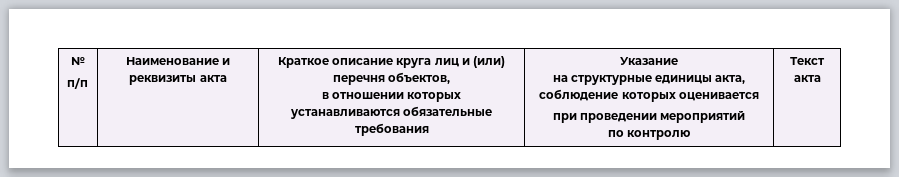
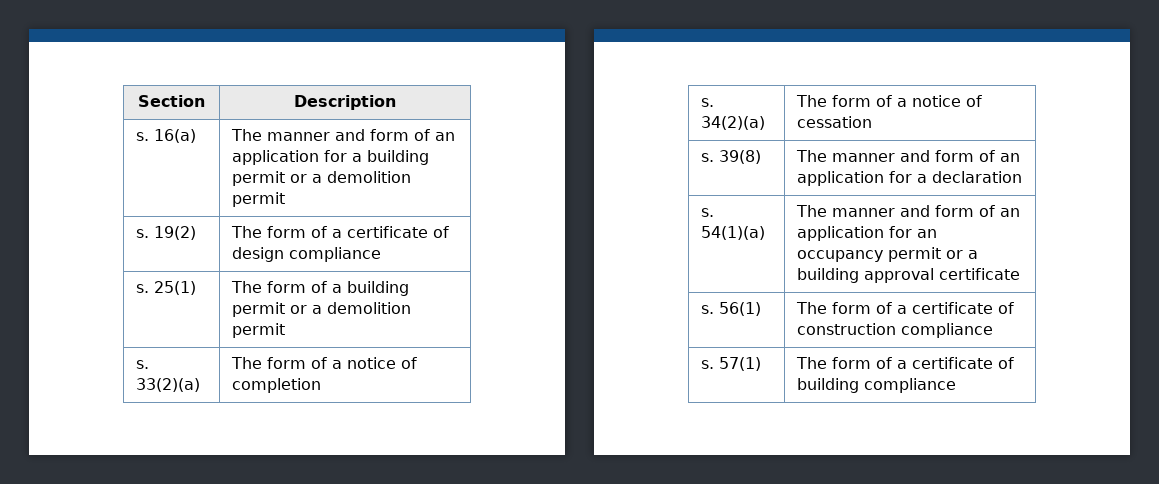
- №
- п/п | Наименование и реквизиты акта | Краткое описание круга лиц и (или) перечня объектов,
- в отношении которых устанавливаются обязательные требования | Указание
- на структурные единицы акта, соблюдение которых оценивается
- при проведении мероприятий
- по контролю | Текст акта
+ Section | Description
+ s. 16(a) | The manner and form of an application for a building permit or a demolition permit
+ s. 19(2) | The form of a certificate of design compliance
+ s. 25(1) | The form of a building permit or a demolition permit
+ s. 33(2)(a) | The form of a notice of completion
+ s. 34(2)(a) | The form of a notice of cessation
+ s. 39(8) | The manner and form of an application for a declaration
+ s. 54(1)(a) | The manner and form of an application for an occupancy permit or a building approval certificate
+ s. 56(1) | The form of a certificate of construction compliance
+ s. 57(1) | The form of a certificate of building compliance

